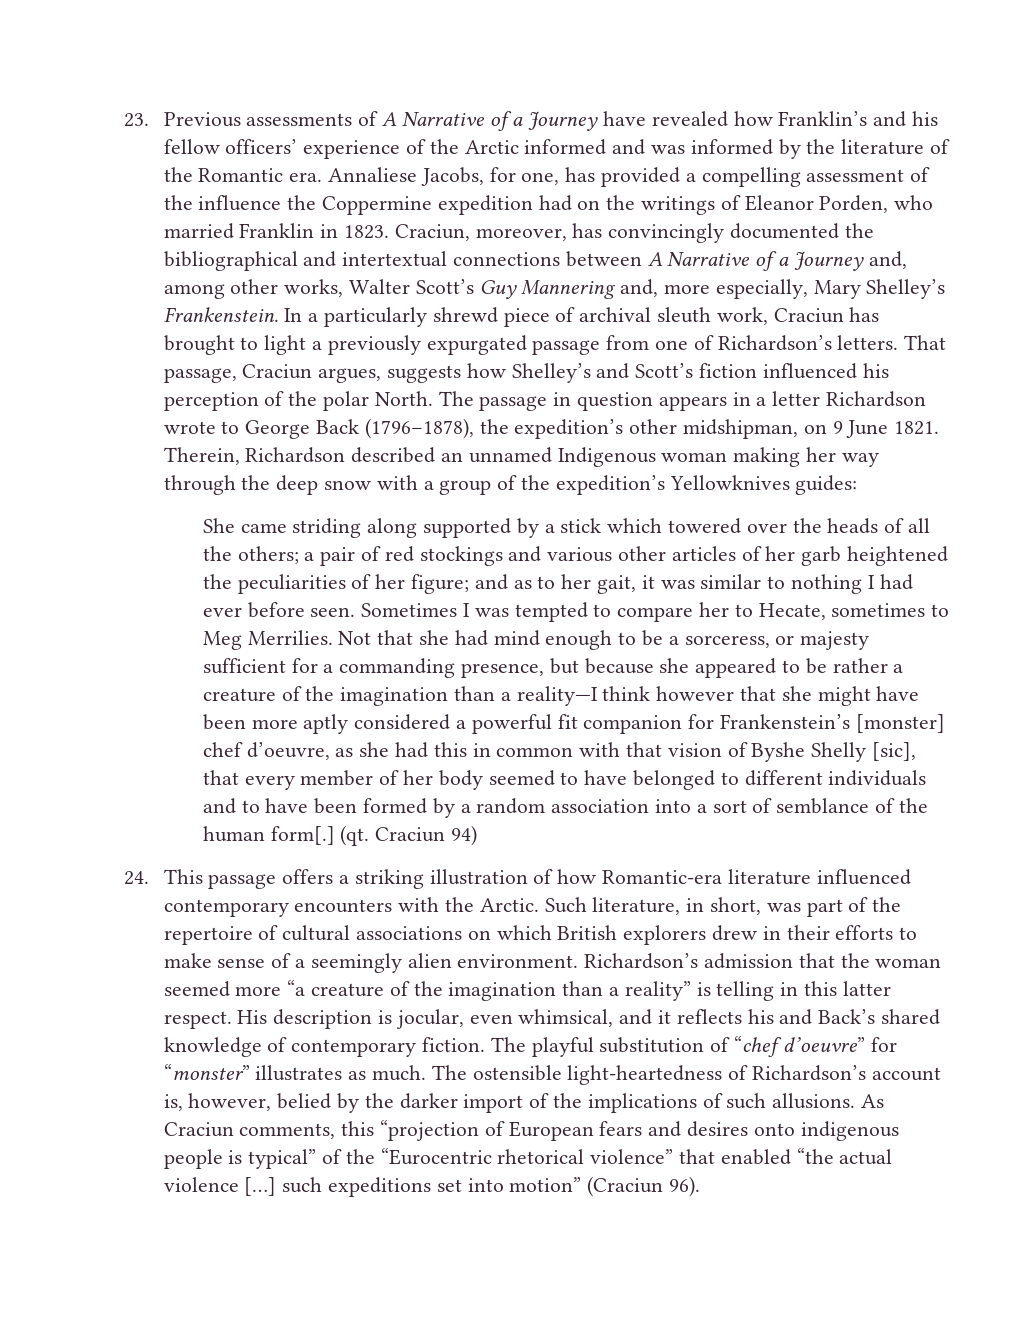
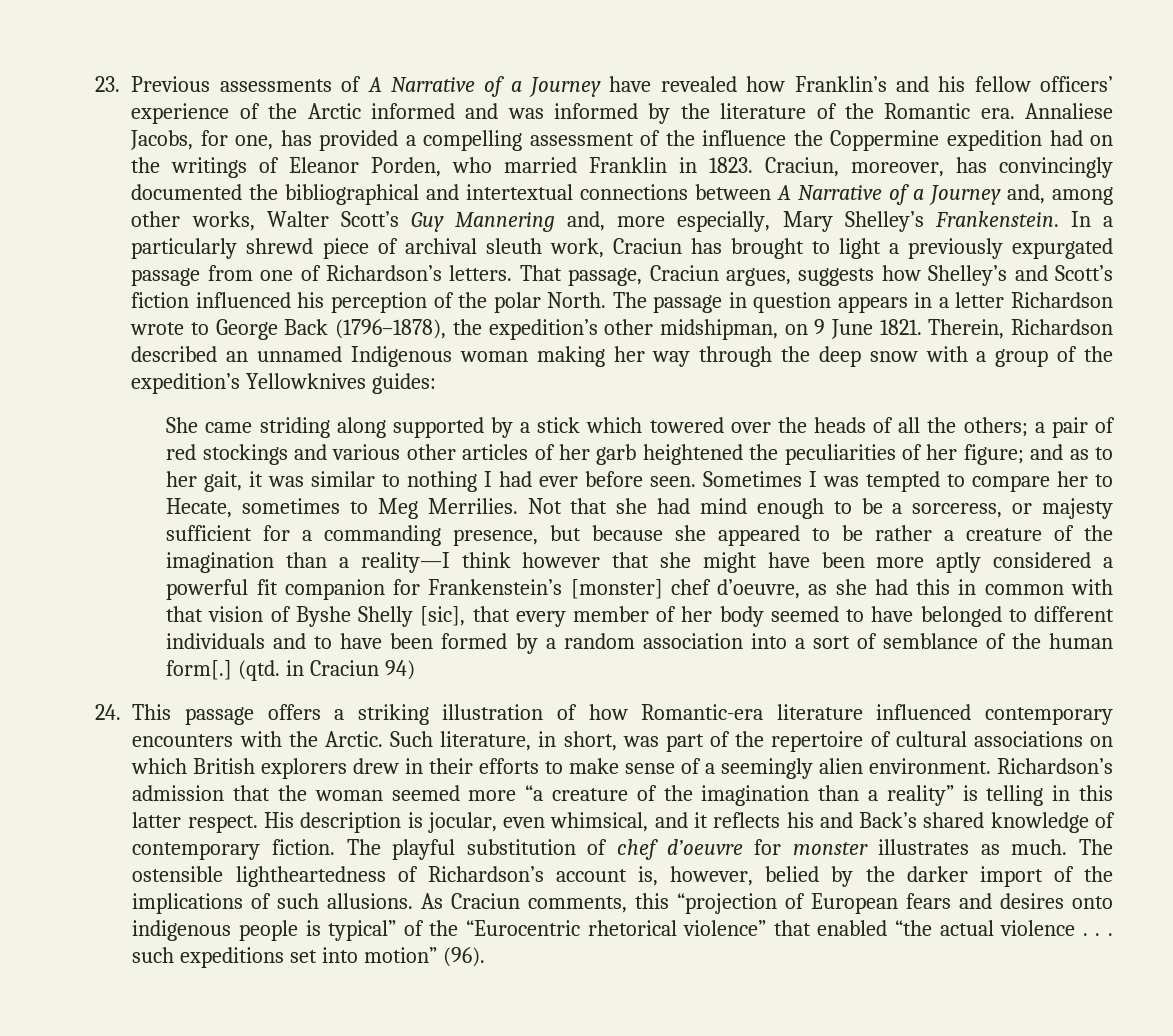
- (qt. Craciun 94)
+ (qtd. in Craciun 94)
- The playful substitution of “chef d’oeuvre” for “monster” illustrates as much.
+ The playful substitution of chef d’oeuvre for monster illustrates as much.
- The ostensible light-heartedness of Richardson’s account is, however, belied by the darker import of the implications of such allusions.
+ The ostensible lightheartedness of Richardson’s account is, however, belied by the darker import of the implications of such allusions.
- As Craciun comments, this “projection of European fears and desires onto indigenous people is typical” of the “Eurocentric rhetorical violence” that enabled “the actual violence […] such expeditions set into motion” (Craciun 96).
+ As Craciun comments, this “projection of European fears and desires onto indigenous people is typical” of the “Eurocentric rhetorical violence” that enabled “the actual violence . . . such expeditions set into motion” (96).

